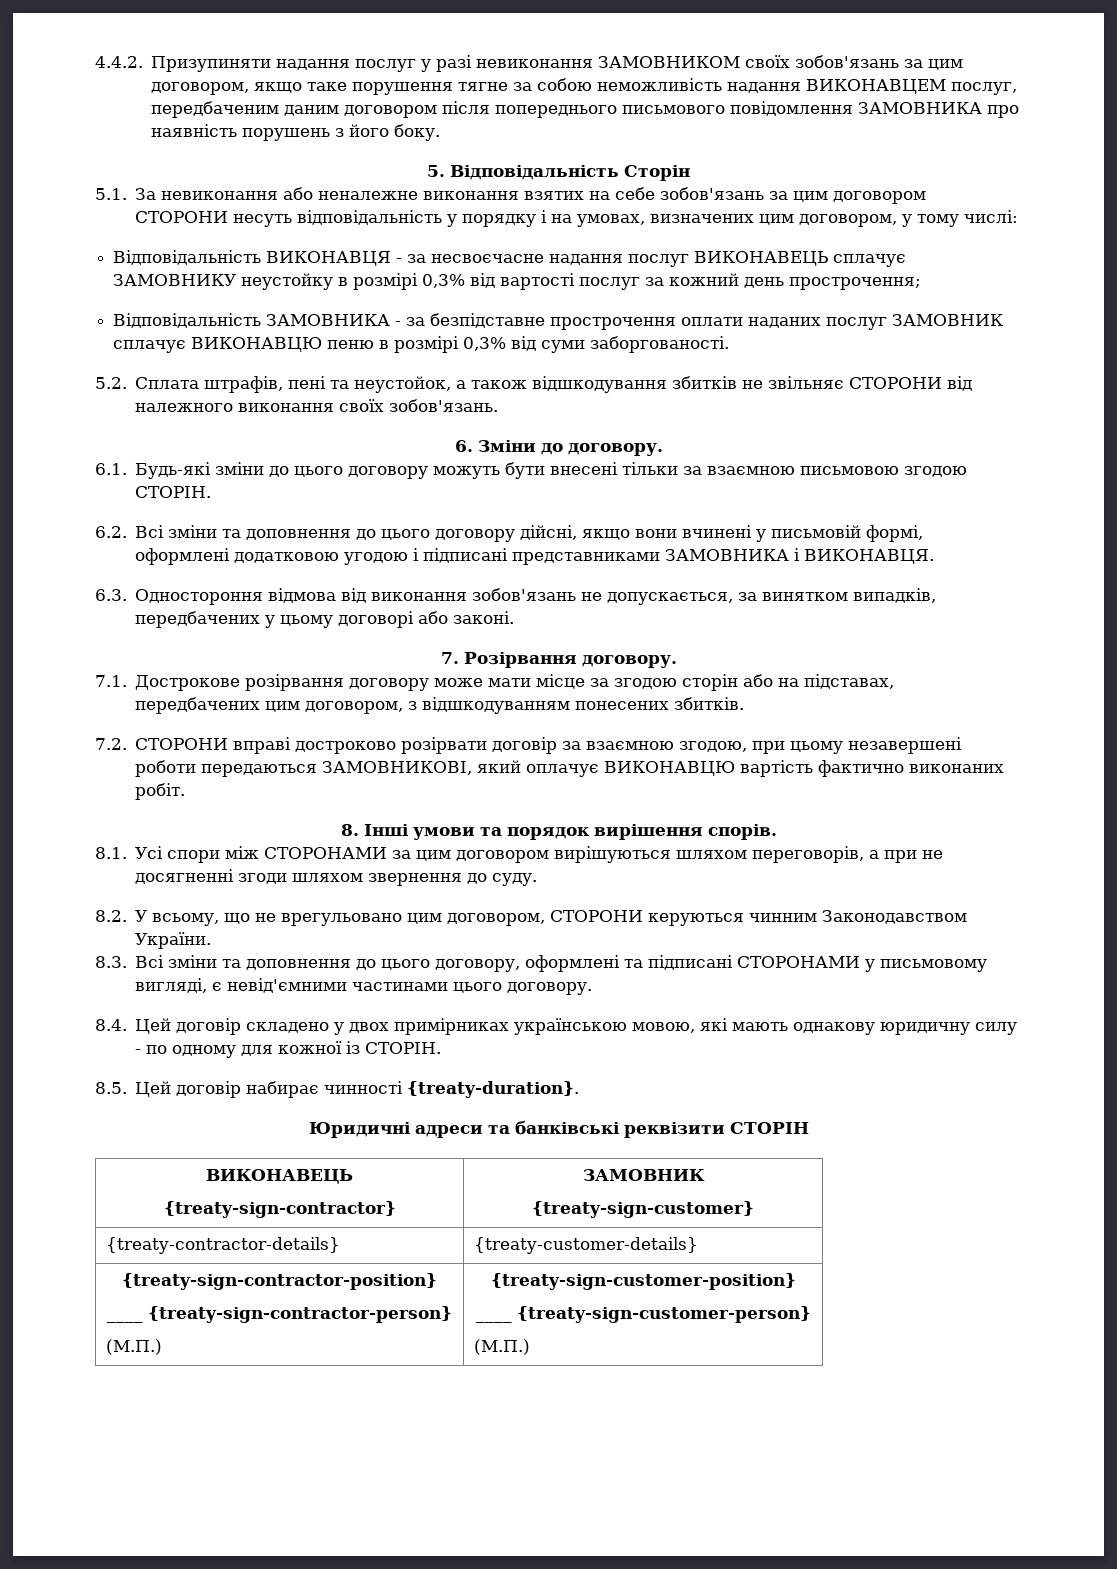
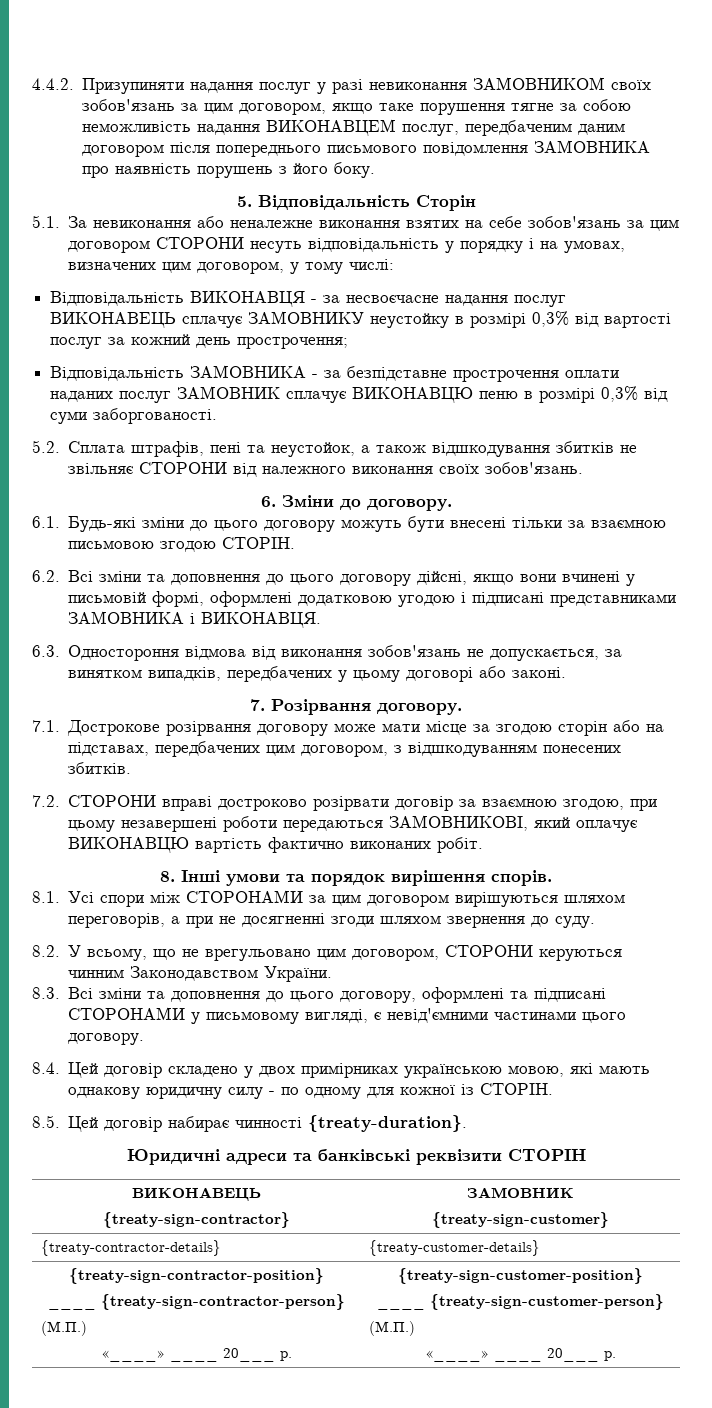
  {treaty-sign-contractor-position}
  ____ {treaty-sign-contractor-person}
- (М.П.) | {treaty-sign-customer-position}
+ (М.П.)
+ «____» ____ 20___ р. | {treaty-sign-customer-position}
  ____ {treaty-sign-customer-person}
  (М.П.)
+ «____» ____ 20___ р.

